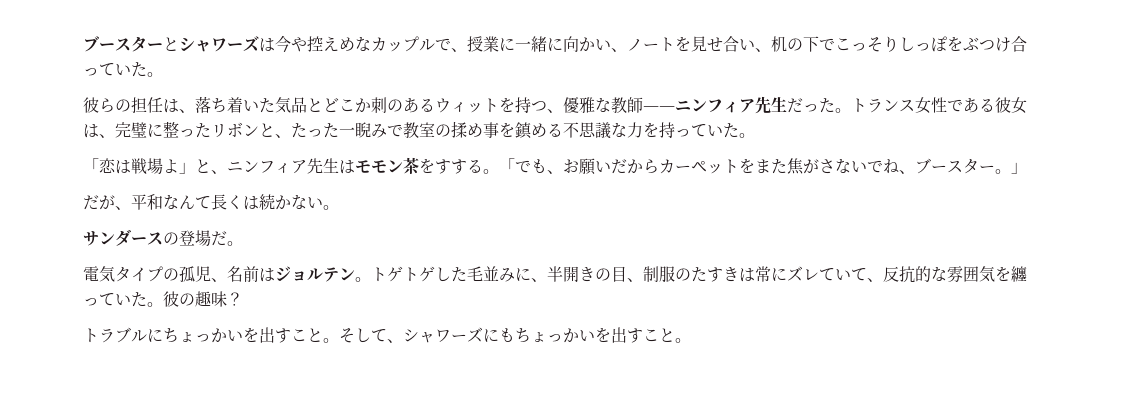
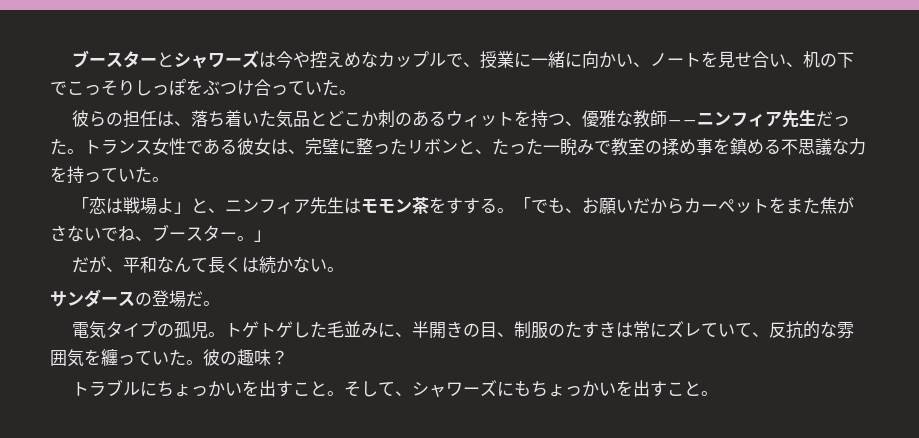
- 電気タイプの孤児、名前はジョルテン。
+ 電気タイプの孤児。

